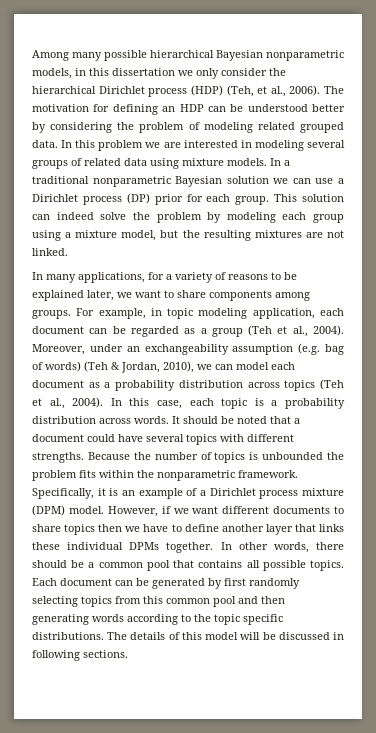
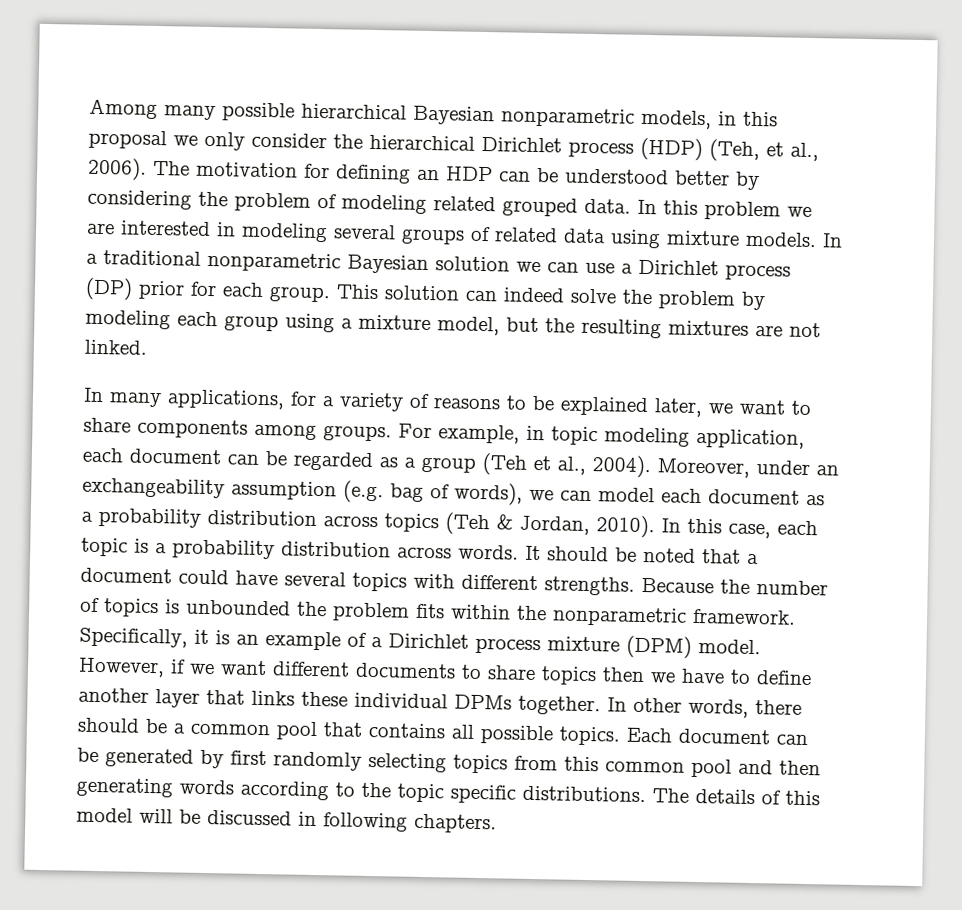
- Among many possible hierarchical Bayesian nonparametric models, in this dissertation we only consider the hierarchical Dirichlet process (HDP) (Teh, et al., 2006).
+ Among many possible hierarchical Bayesian nonparametric models, in this proposal we only consider the hierarchical Dirichlet process (HDP) (Teh, et al., 2006).
- Moreover, under an exchangeability assumption (e.g. bag of words) (Teh & Jordan, 2010), we can model each document as a probability distribution across topics (Teh et al., 2004).
+ Moreover, under an exchangeability assumption (e.g. bag of words), we can model each document as a probability distribution across topics (Teh & Jordan, 2010).
- The details of this model will be discussed in following sections.
+ The details of this model will be discussed in following chapters.

